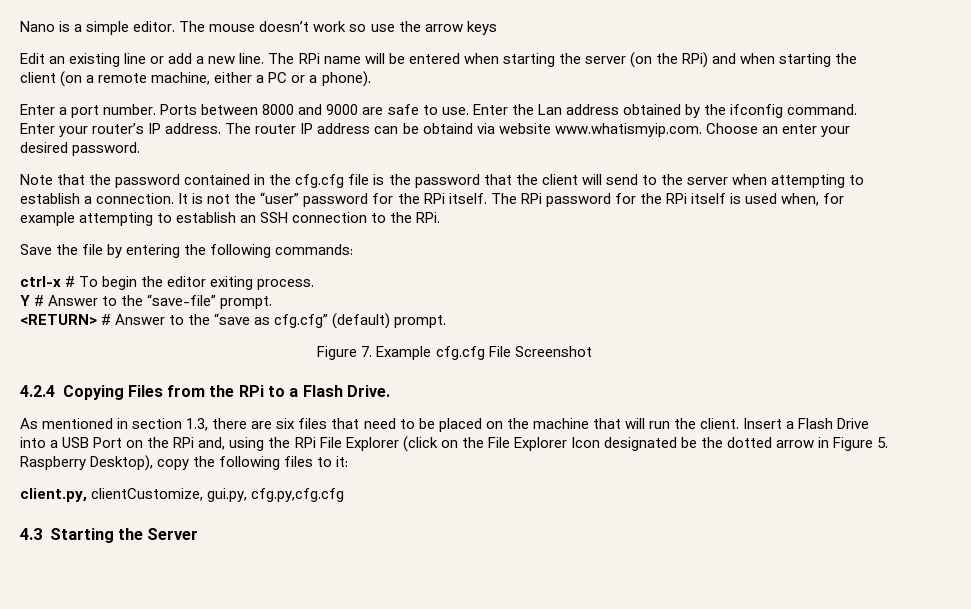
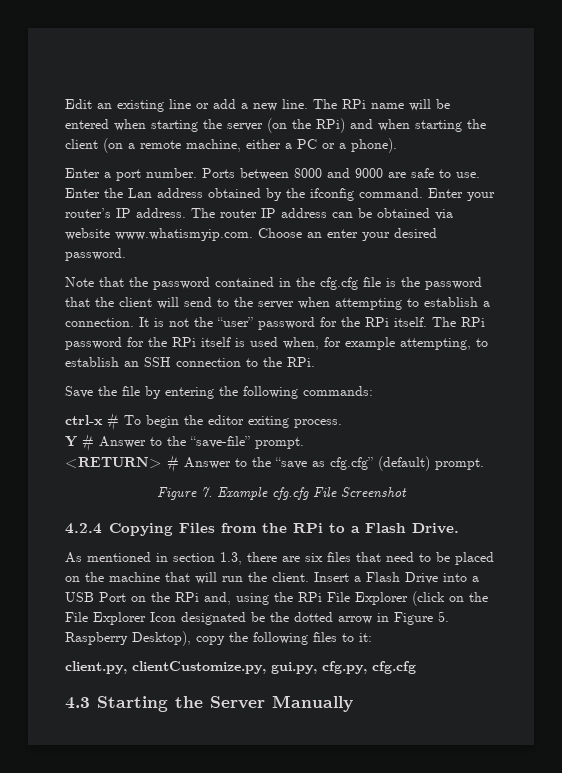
- Nano is a simple editor. The mouse doesn’t work so use the arrow keys
- The router IP address can be obtaind via website www.whatismyip.com. Choose an enter your desired password.
+ The router IP address can be obtained via website www.whatismyip.com. Choose an enter your desired password.
- The RPi password for the RPi itself is used when, for example attempting to establish an SSH connection to the RPi.
+ The RPi password for the RPi itself is used when, for example attempting, to establish an SSH connection to the RPi.
- client.py, clientCustomize, gui.py, cfg.py,cfg.cfg
+ client.py, clientCustomize.py, gui.py, cfg.py, cfg.cfg
- 4.3 Starting the Server
+ 4.3 Starting the Server Manually

